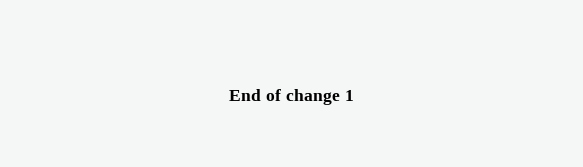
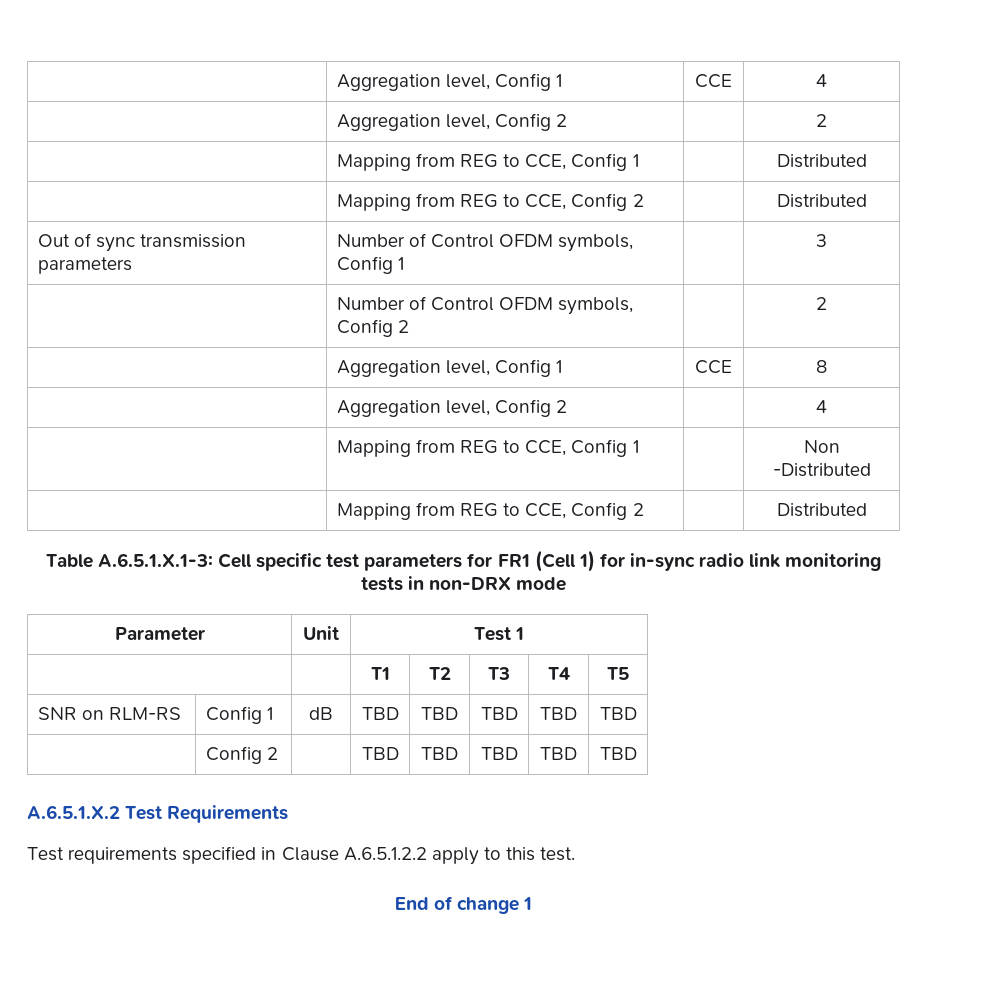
+ | Aggregation level, Config 1 | CCE | 4
+ | Aggregation level, Config 2 | | 2
+ | Mapping from REG to CCE, Config 1 | | Distributed
+ | Mapping from REG to CCE, Config 2 | | Distributed
+ Out of sync transmission parameters | Number of Control OFDM symbols, Config 1 | | 3
+ | Number of Control OFDM symbols, Config 2 | | 2
+ | Aggregation level, Config 1 | CCE | 8
+ | Aggregation level, Config 2 | | 4
+ | Mapping from REG to CCE, Config 1 | | Non -Distributed
+ | Mapping from REG to CCE, Config 2 | | Distributed
+ Table A.6.5.1.X.1-3: Cell specific test parameters for FR1 (Cell 1) for in-sync radio link monitoring tests in non-DRX mode
+ Parameter | Unit | Test 1
+ | | T1 | T2 | T3 | T4 | T5
+ SNR on RLM-RS | Config 1 | dB | TBD | TBD | TBD | TBD | TBD
+ | Config 2 | | TBD | TBD | TBD | TBD | TBD
+ A.6.5.1.X.2 Test Requirements
+ Test requirements specified in Clause A.6.5.1.2.2 apply to this test.

